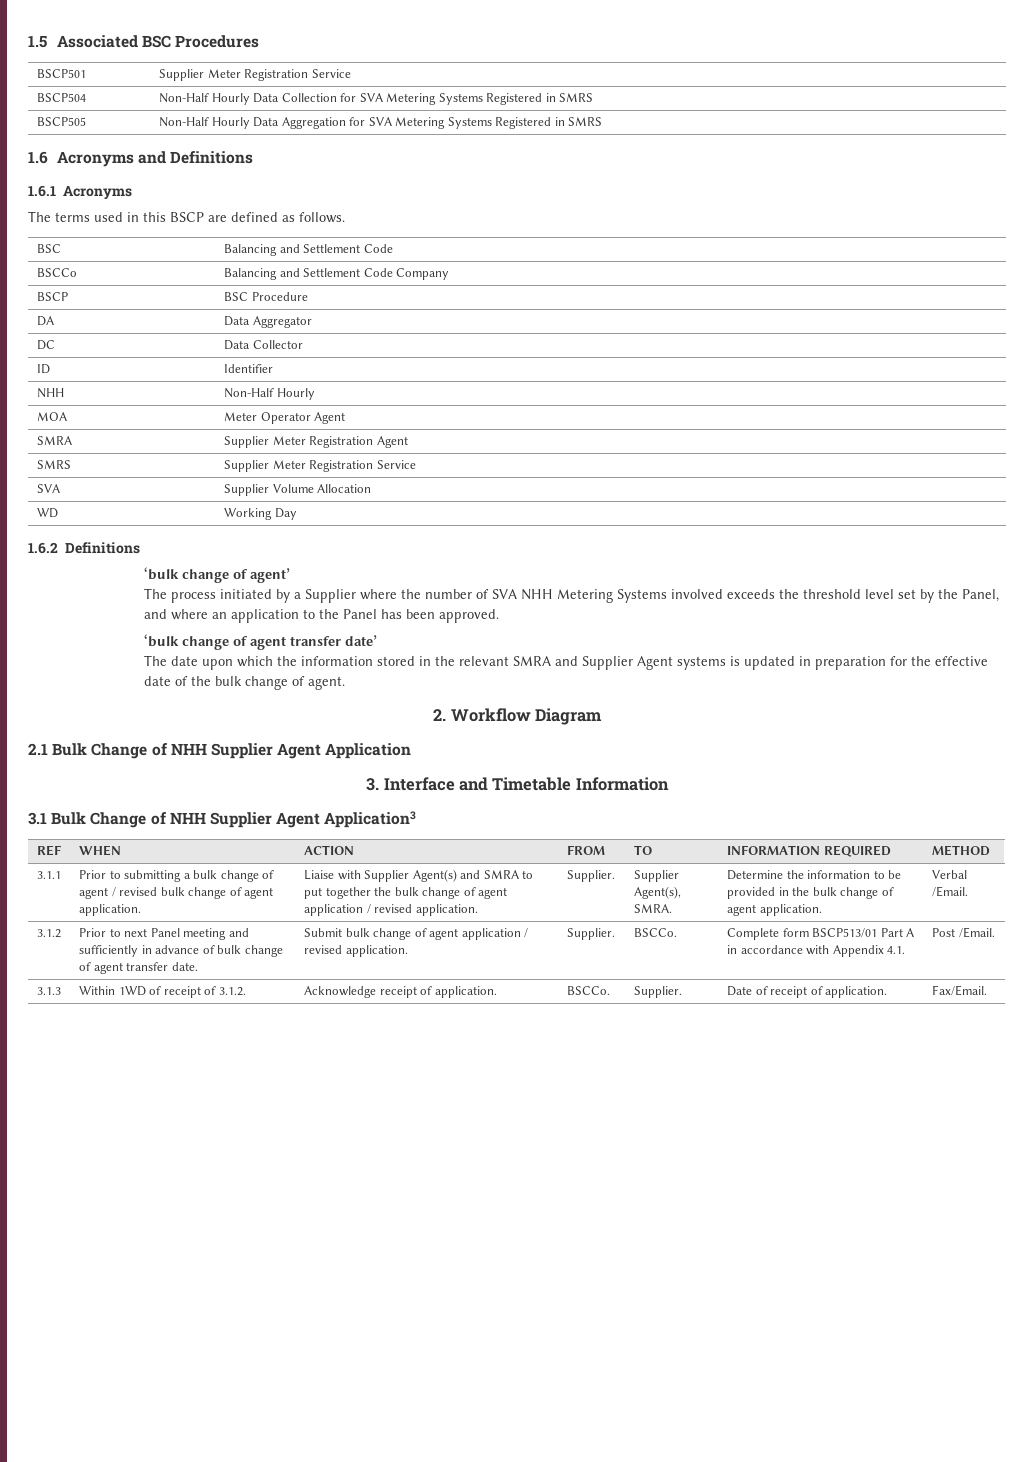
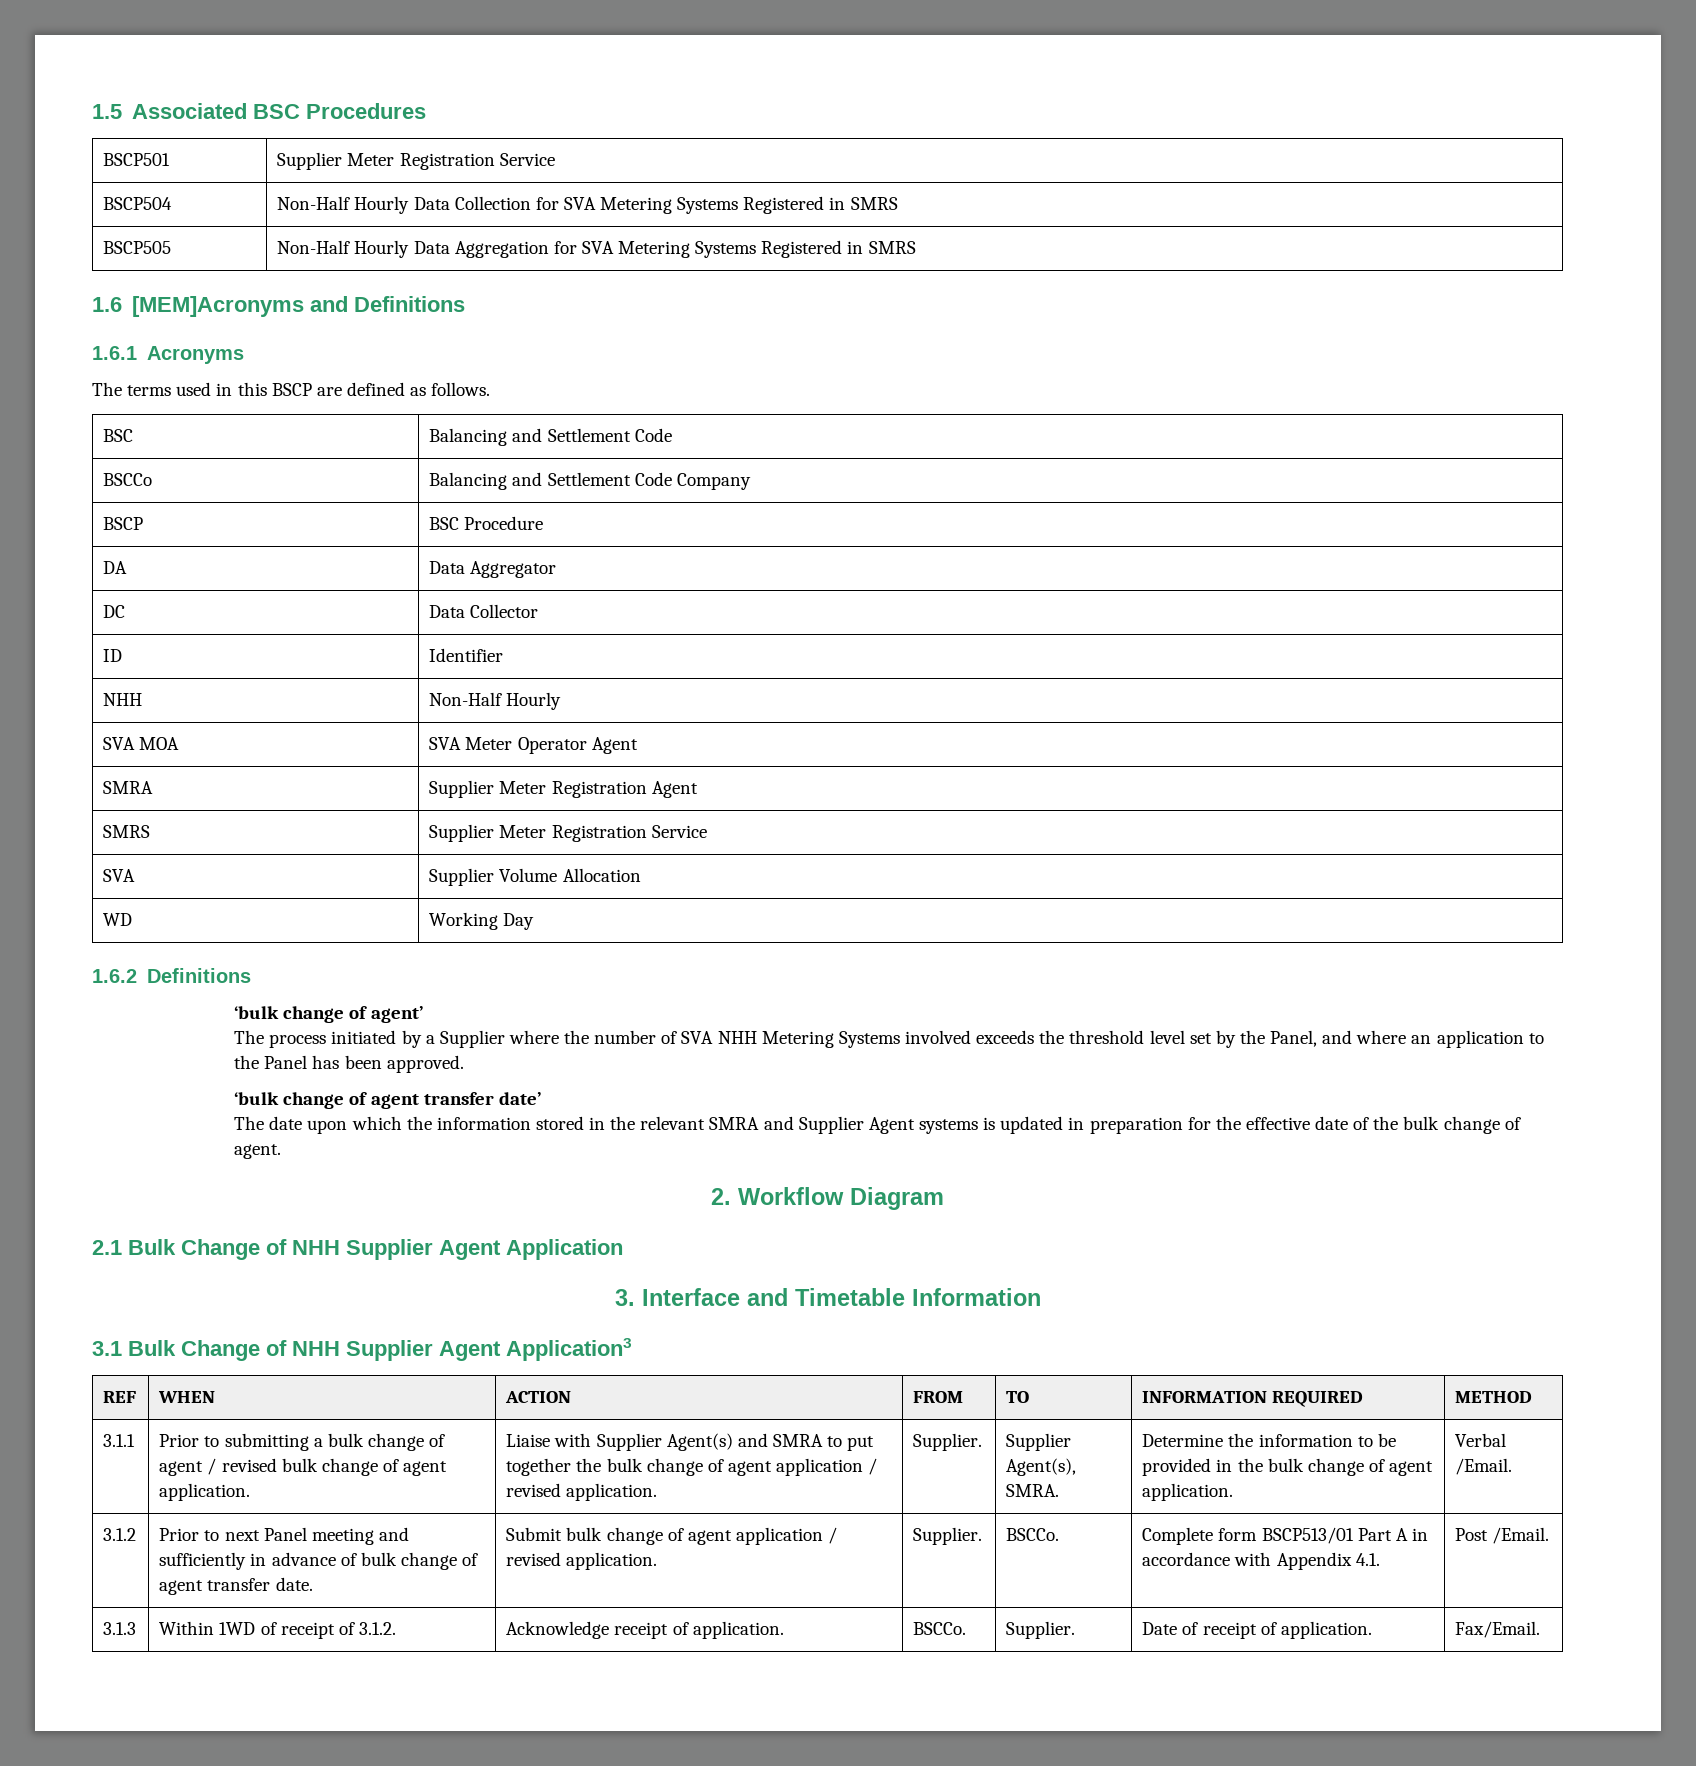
- 1.6 Acronyms and Definitions
+ 1.6 [MEM]Acronyms and Definitions
- MOA | Meter Operator Agent
+ SVA MOA | SVA Meter Operator Agent

